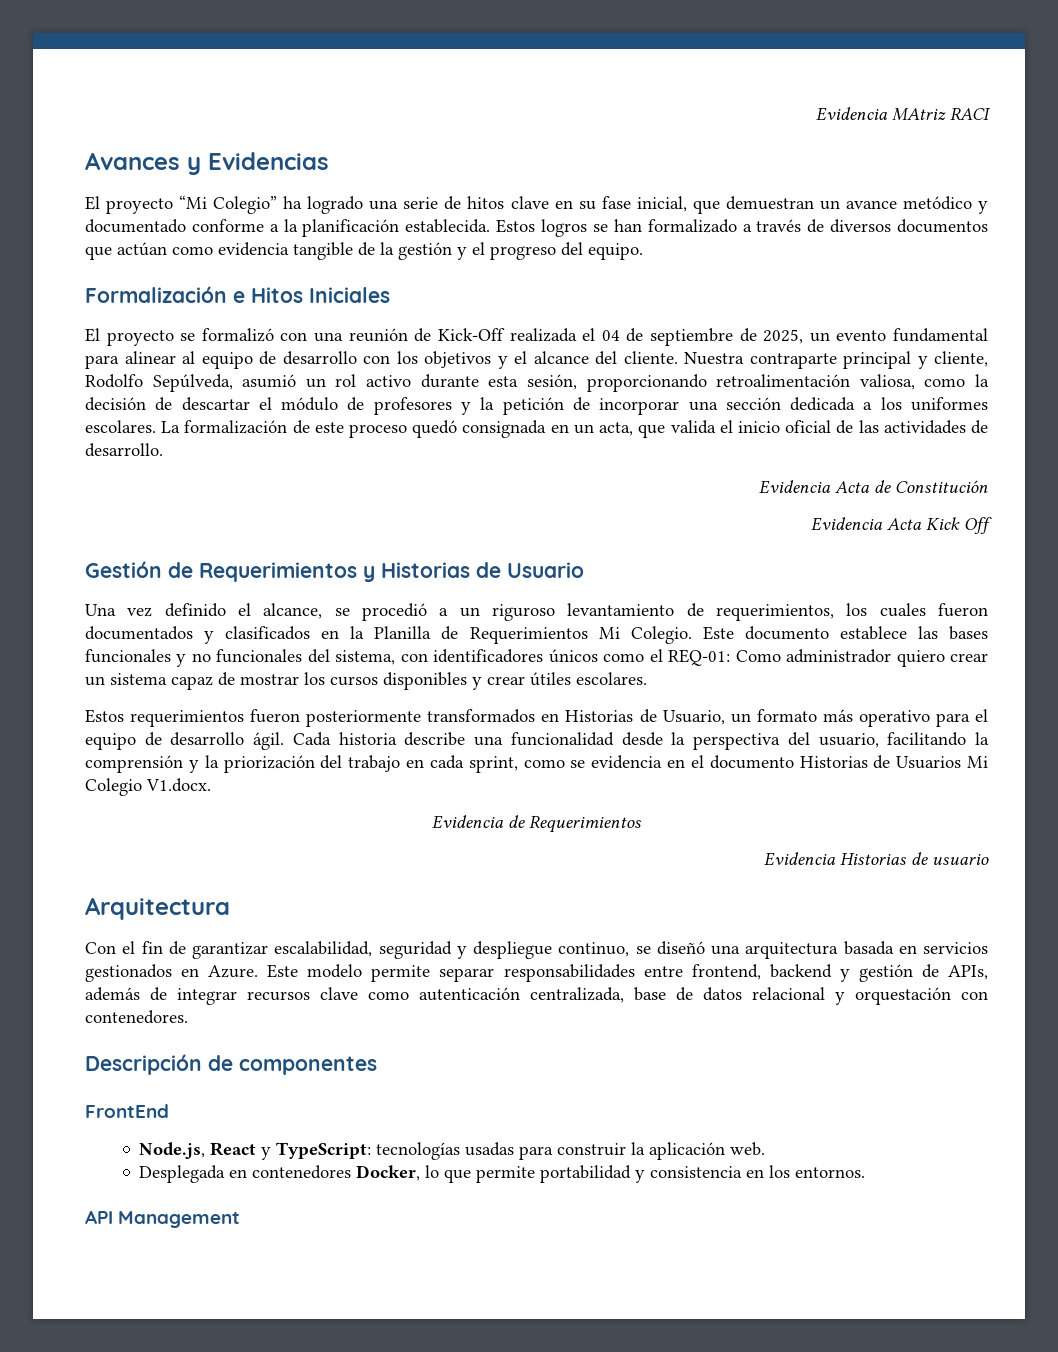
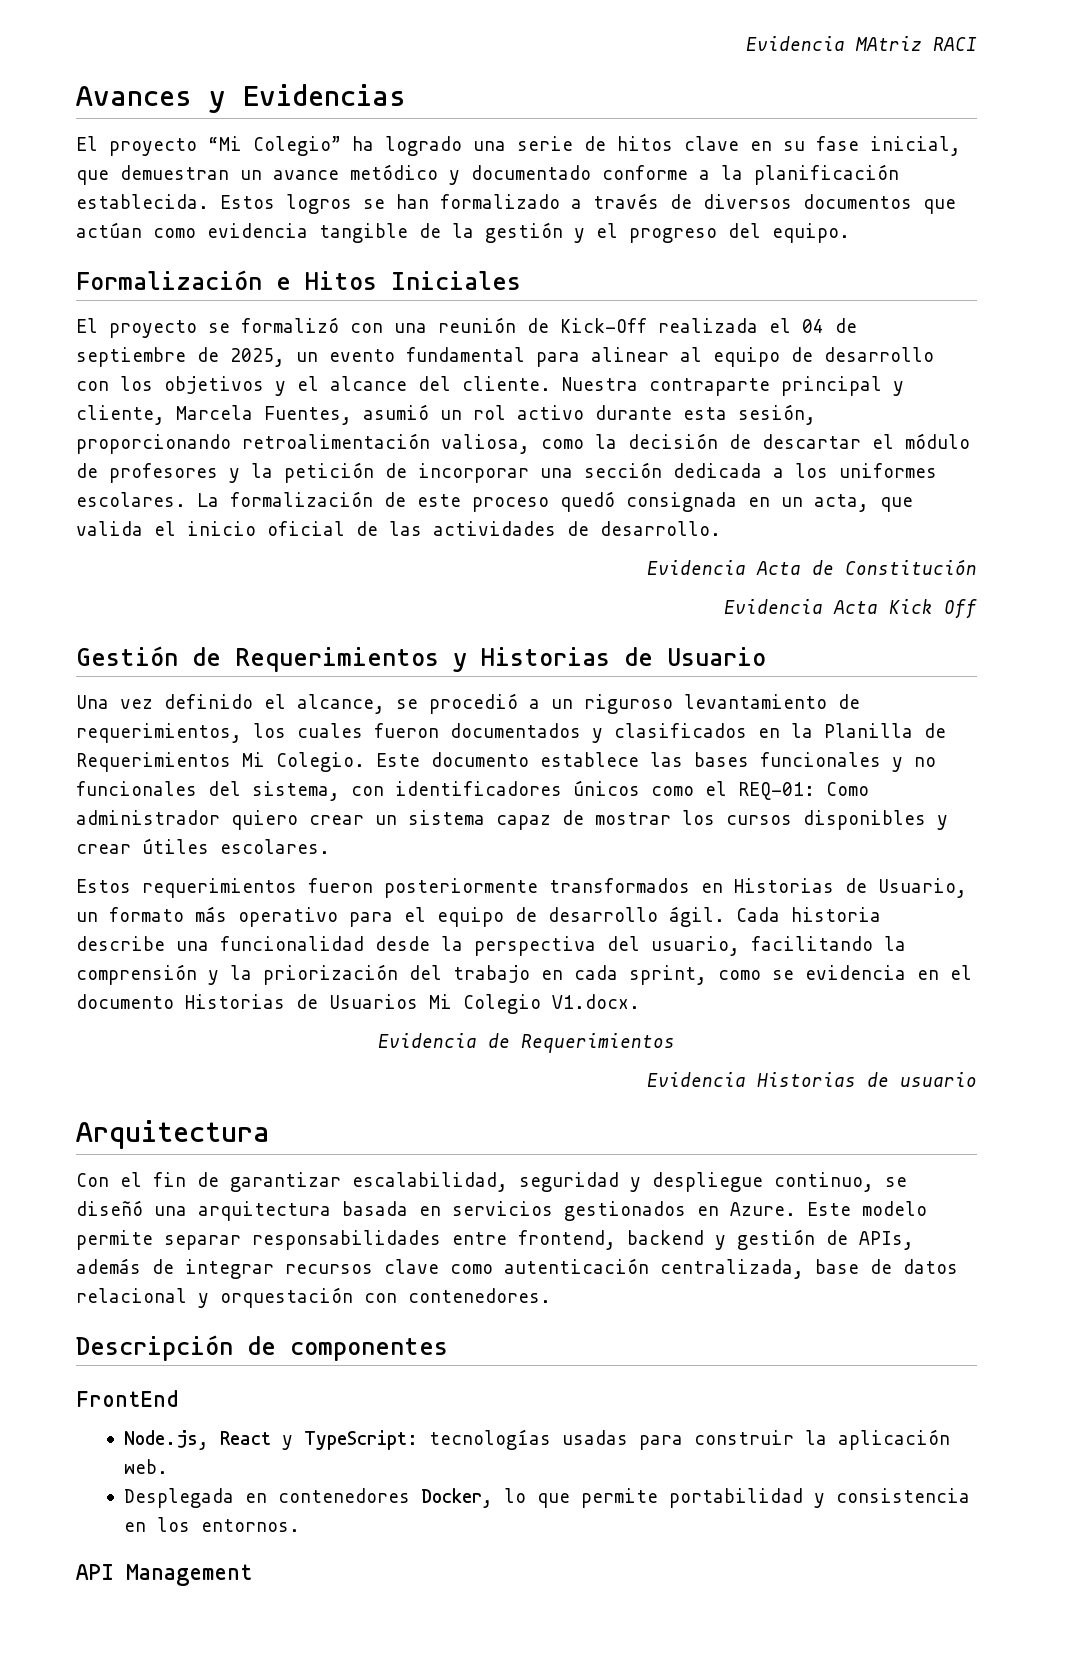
- Nuestra contraparte principal y cliente, Rodolfo Sepúlveda, asumió un rol activo durante esta sesión, proporcionando retroalimentación valiosa, como la decisión de descartar el módulo de profesores y la petición de incorporar una sección dedicada a los uniformes escolares.
+ Nuestra contraparte principal y cliente, Marcela Fuentes, asumió un rol activo durante esta sesión, proporcionando retroalimentación valiosa, como la decisión de descartar el módulo de profesores y la petición de incorporar una sección dedicada a los uniformes escolares.

